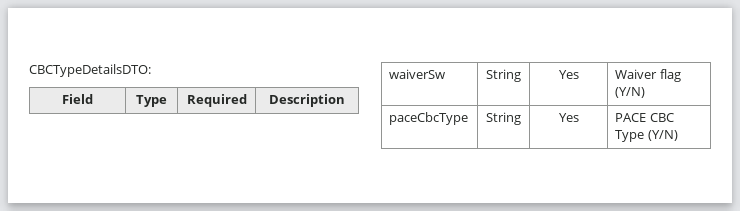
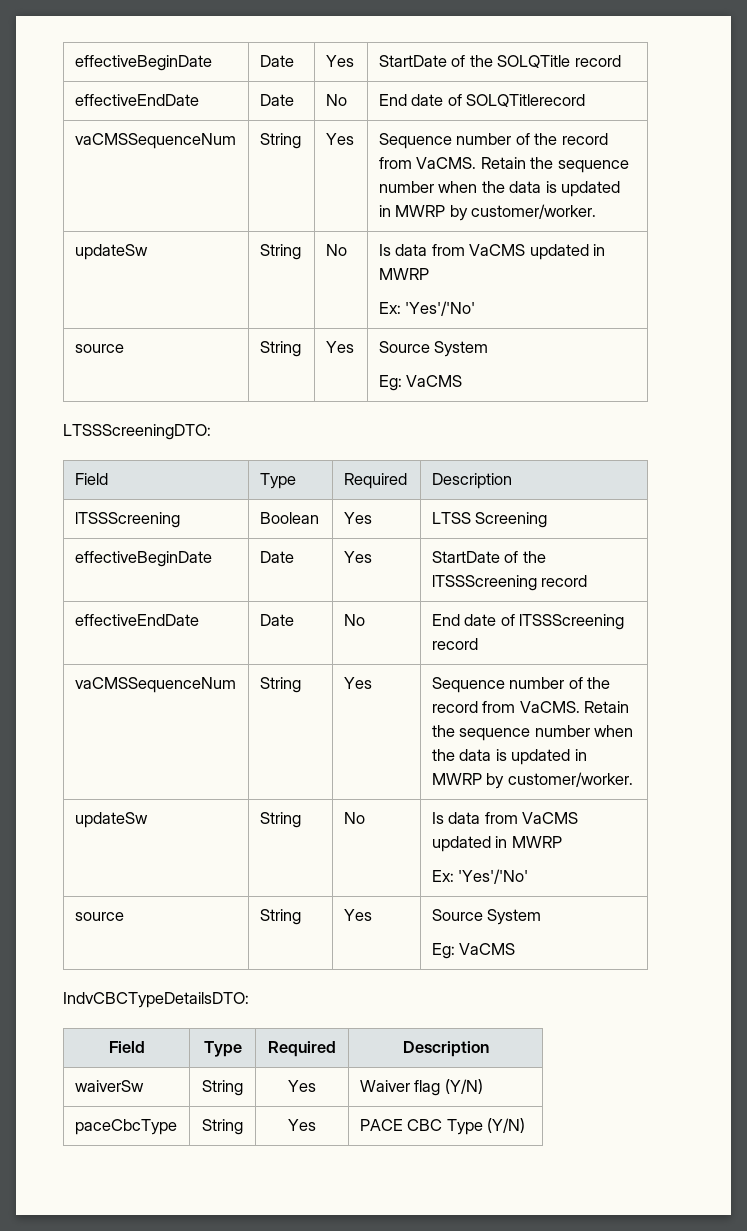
- CBCTypeDetailsDTO:
+ effectiveBeginDate | Date | Yes | StartDate of the SOLQTitle record
+ effectiveEndDate | Date | No | End date of SOLQTitlerecord
+ vaCMSSequenceNum | String | Yes | Sequence number of the record from VaCMS. Retain the sequence number when the data is updated in MWRP by customer/worker.
+ updateSw | String | No | Is data from VaCMS updated in MWRP
+ Ex: 'Yes'/'No'
+ source | String | Yes | Source System
+ Eg: VaCMS
+ LTSSScreeningDTO:
+ Field | Type | Required | Description
+ lTSSScreening | Boolean | Yes | LTSS Screening
+ effectiveBeginDate | Date | Yes | StartDate of the lTSSScreening record
+ effectiveEndDate | Date | No | End date of lTSSScreening record
+ vaCMSSequenceNum | String | Yes | Sequence number of the record from VaCMS. Retain the sequence number when the data is updated in MWRP by customer/worker.
+ updateSw | String | No | Is data from VaCMS updated in MWRP
+ Ex: 'Yes'/'No'
+ source | String | Yes | Source System
+ Eg: VaCMS
+ IndvCBCTypeDetailsDTO:

